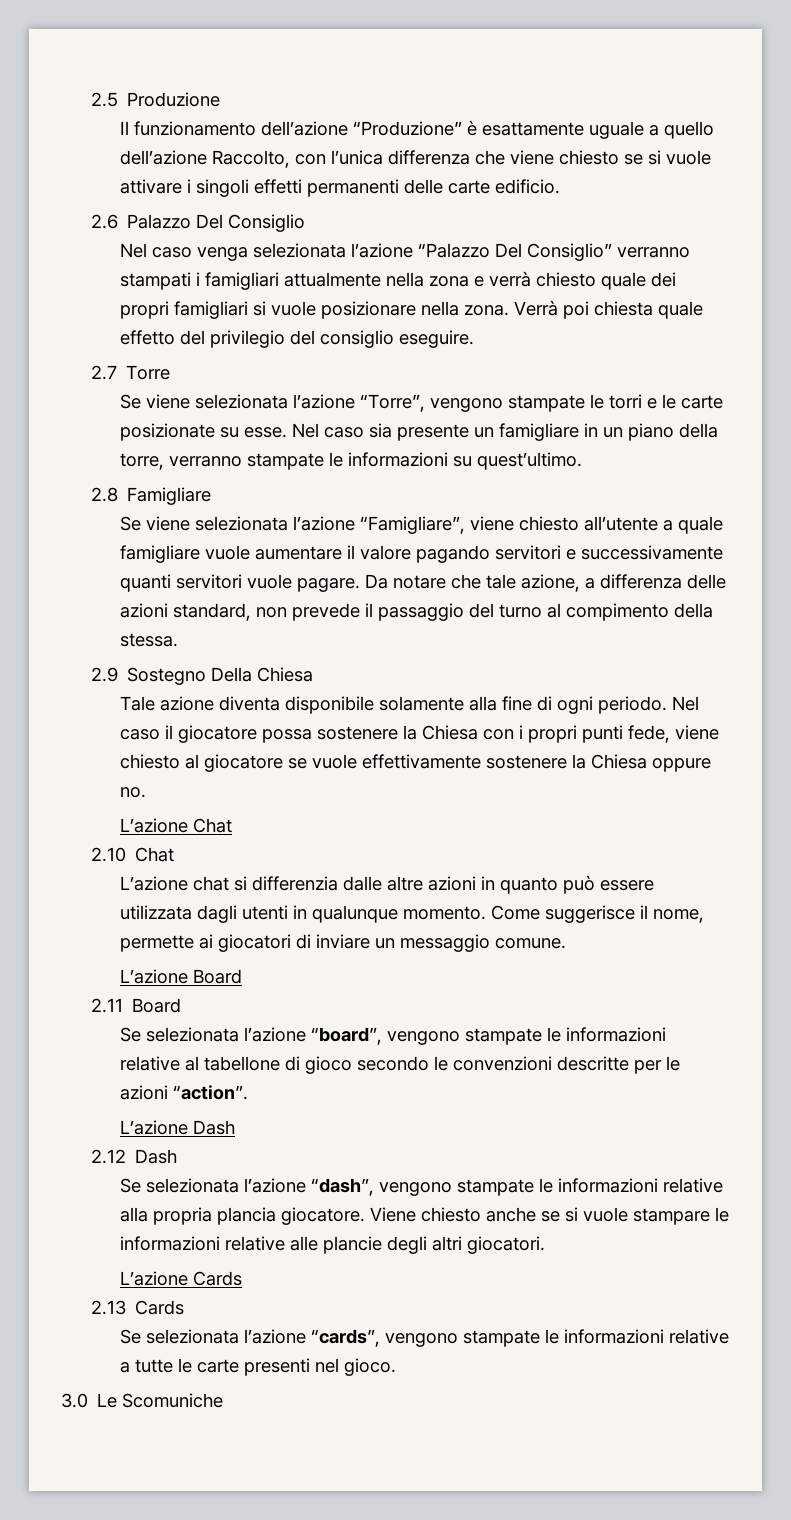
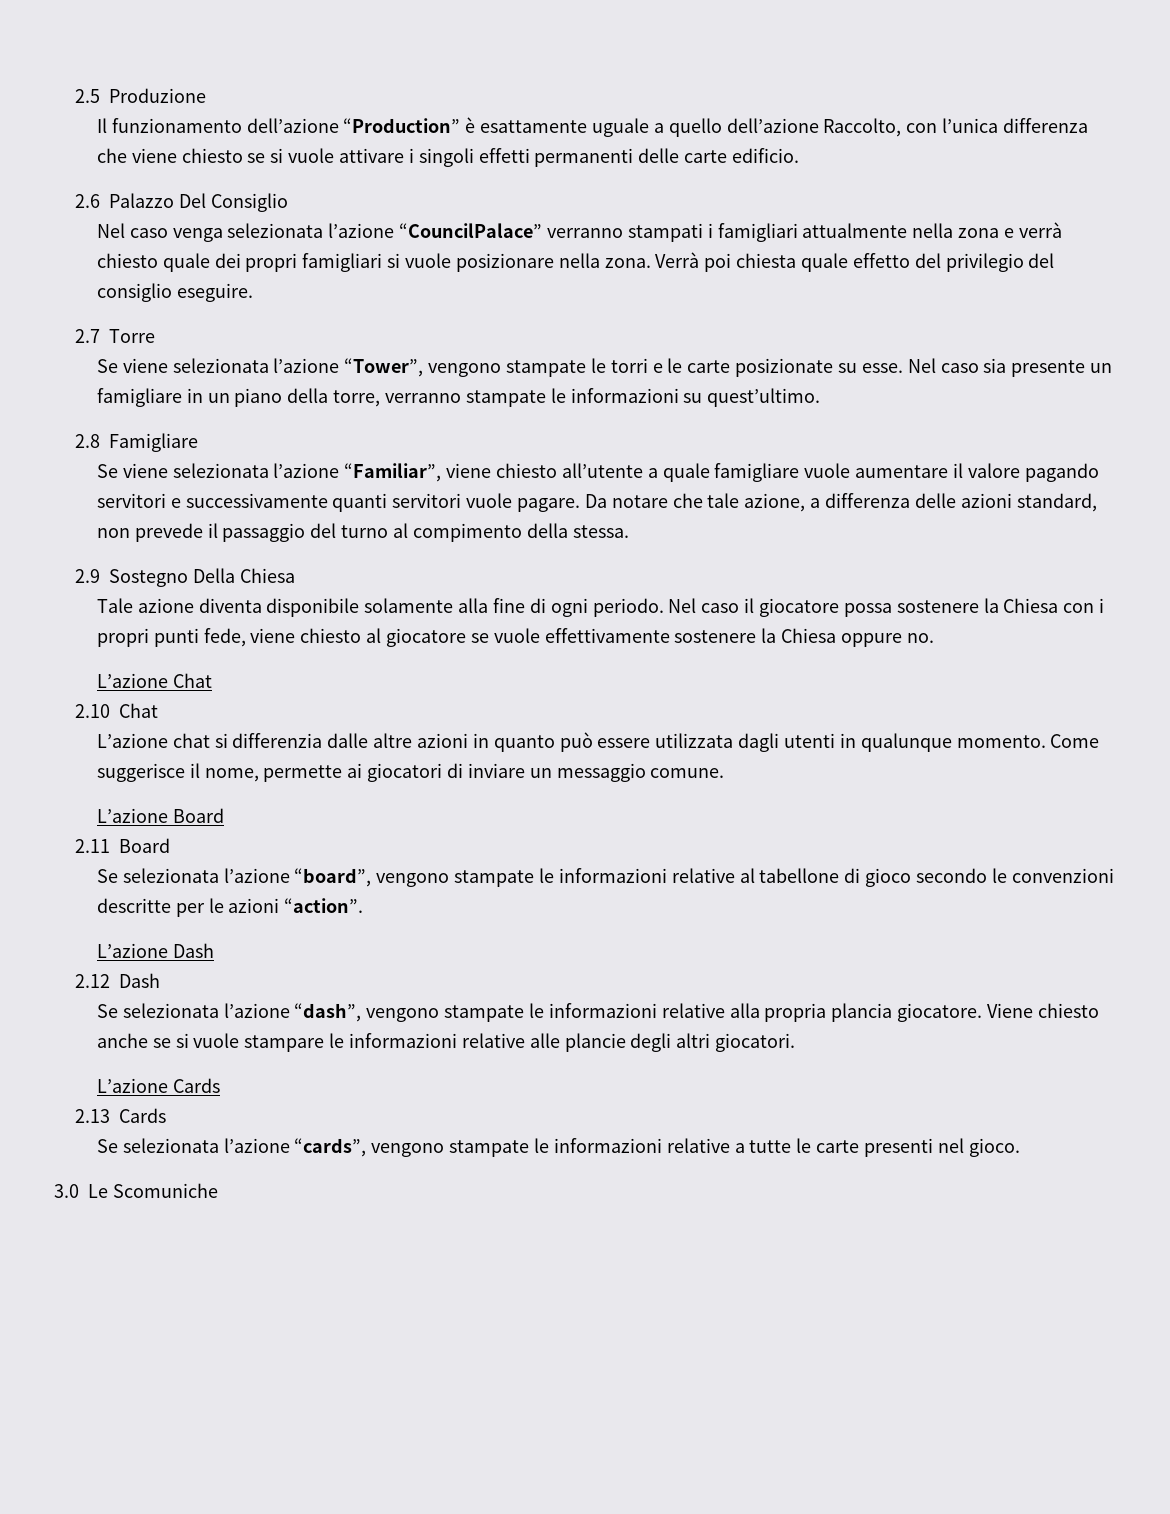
- Il funzionamento dell’azione “Produzione” è esattamente uguale a quello dell’azione Raccolto, con l’unica differenza che viene chiesto se si vuole attivare i singoli effetti permanenti delle carte edificio.
+ Il funzionamento dell’azione “Production” è esattamente uguale a quello dell’azione Raccolto, con l’unica differenza che viene chiesto se si vuole attivare i singoli effetti permanenti delle carte edificio.
- Nel caso venga selezionata l’azione “Palazzo Del Consiglio” verranno stampati i famigliari attualmente nella zona e verrà chiesto quale dei propri famigliari si vuole posizionare nella zona.
+ Nel caso venga selezionata l’azione “CouncilPalace” verranno stampati i famigliari attualmente nella zona e verrà chiesto quale dei propri famigliari si vuole posizionare nella zona.
- Se viene selezionata l’azione “Torre”, vengono stampate le torri e le carte posizionate su esse.
+ Se viene selezionata l’azione “Tower”, vengono stampate le torri e le carte posizionate su esse.
- Se viene selezionata l’azione “Famigliare”, viene chiesto all’utente a quale famigliare vuole aumentare il valore pagando servitori e successivamente quanti servitori vuole pagare.
+ Se viene selezionata l’azione “Familiar”, viene chiesto all’utente a quale famigliare vuole aumentare il valore pagando servitori e successivamente quanti servitori vuole pagare.

